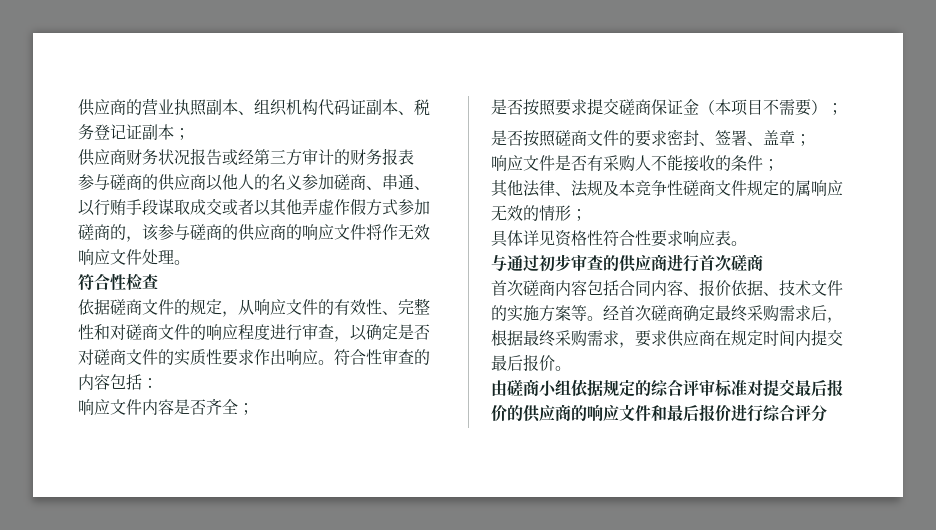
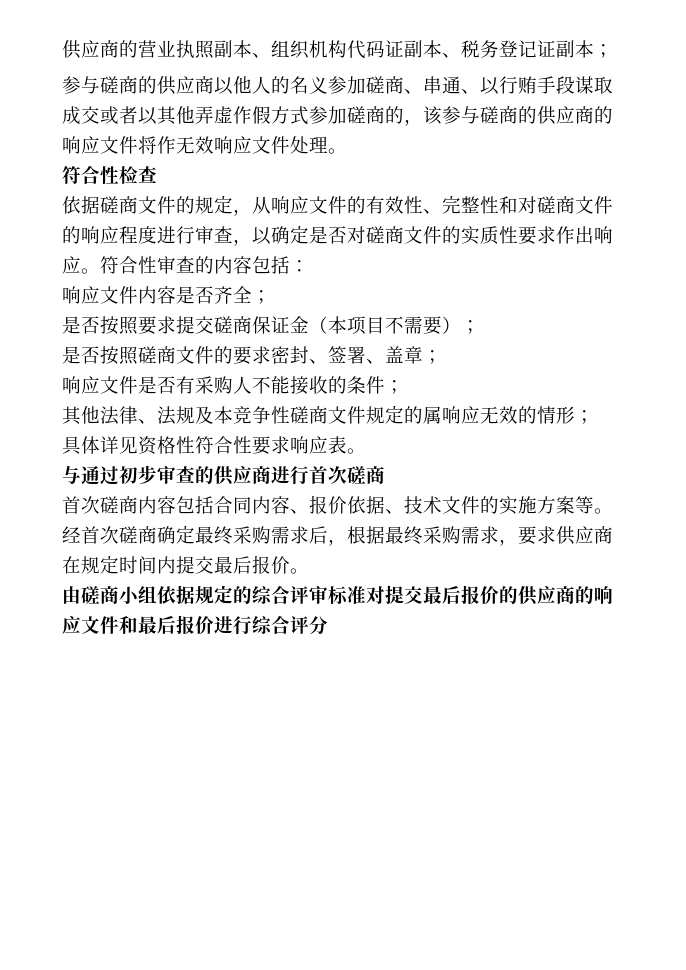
- 供应商财务状况报告或经第三方审计的财务报表

